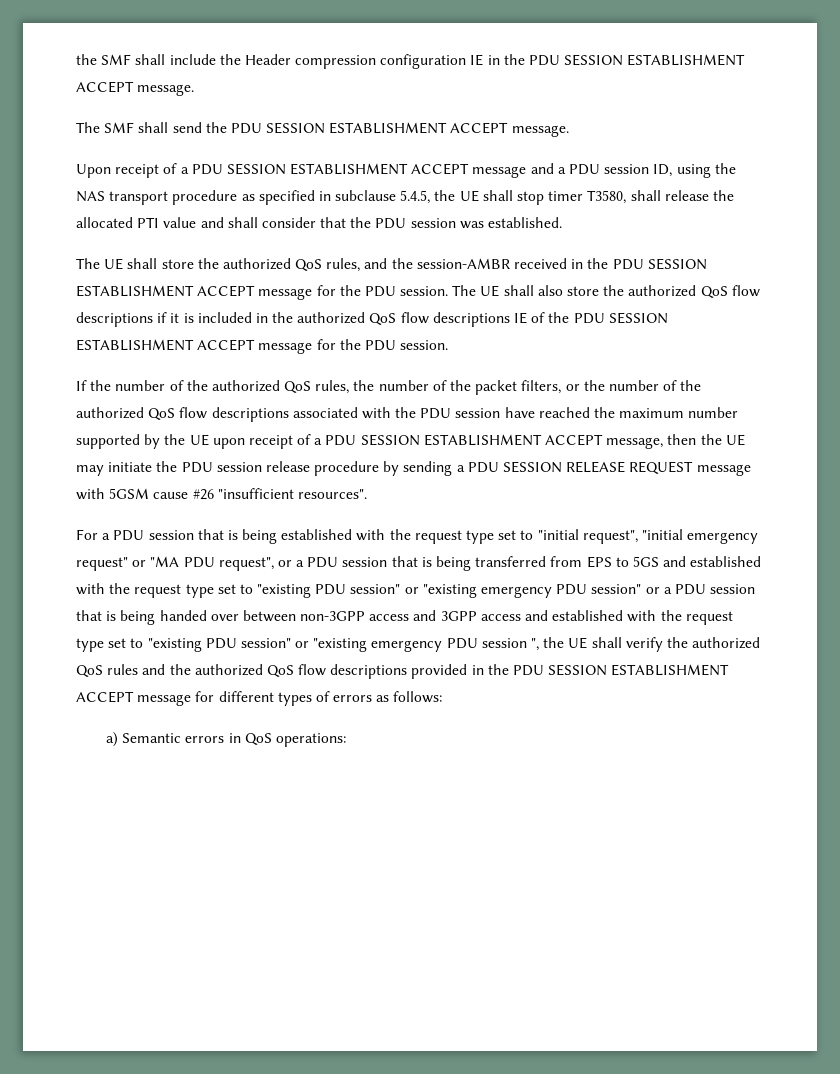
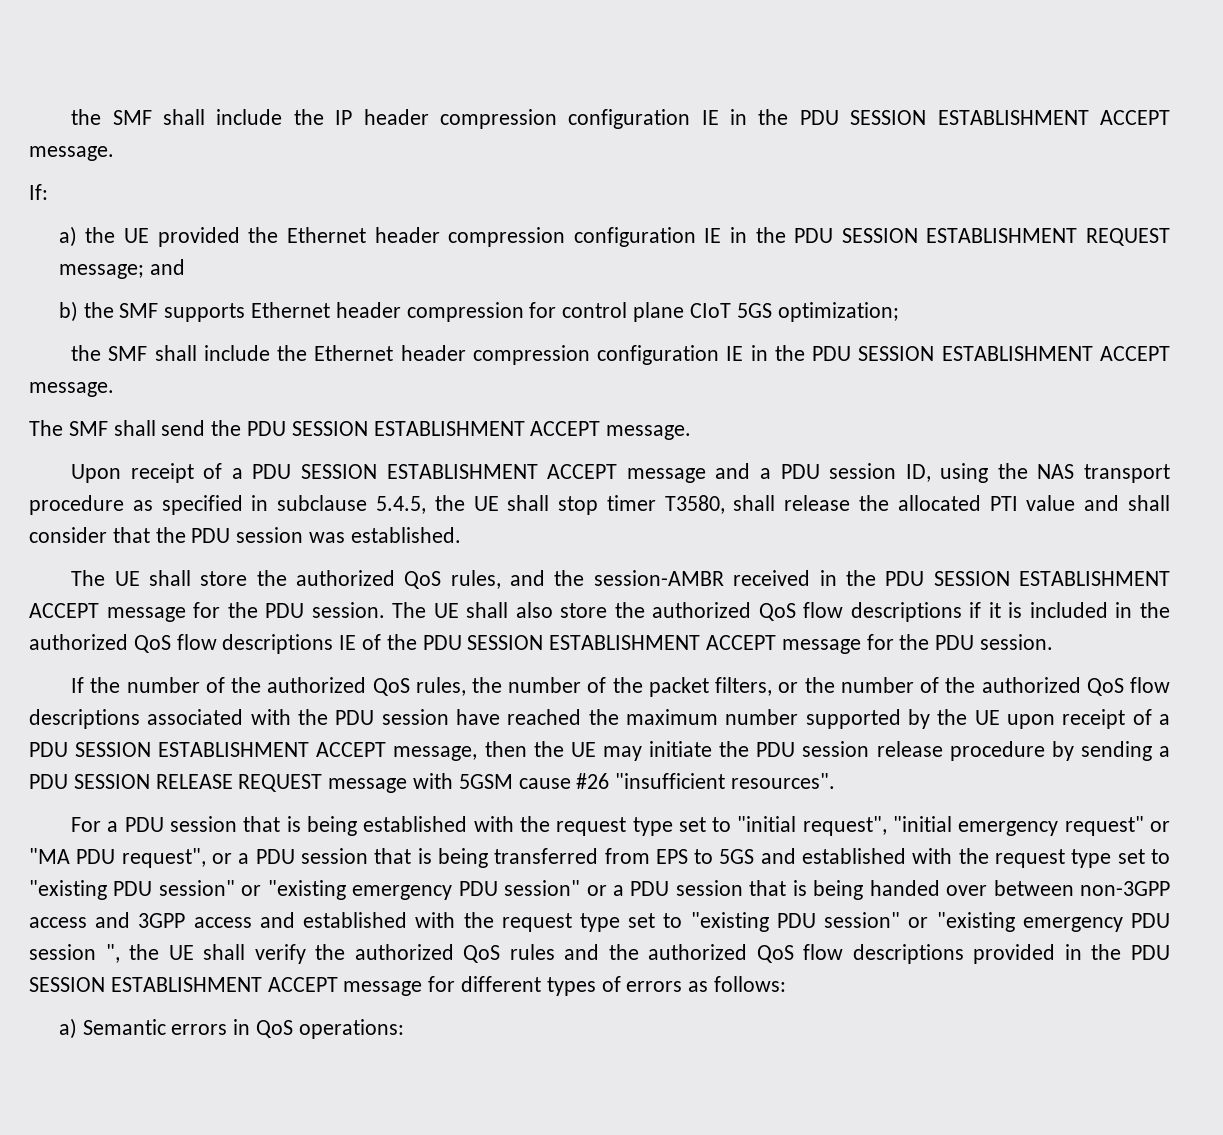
- the SMF shall include the Header compression configuration IE in the PDU SESSION ESTABLISHMENT ACCEPT message.
+ the SMF shall include the IP header compression configuration IE in the PDU SESSION ESTABLISHMENT ACCEPT message.
+ If:
+ a) the UE provided the Ethernet header compression configuration IE in the PDU SESSION ESTABLISHMENT REQUEST message; and
+ b) the SMF supports Ethernet header compression for control plane CIoT 5GS optimization;
+ the SMF shall include the Ethernet header compression configuration IE in the PDU SESSION ESTABLISHMENT ACCEPT message.

